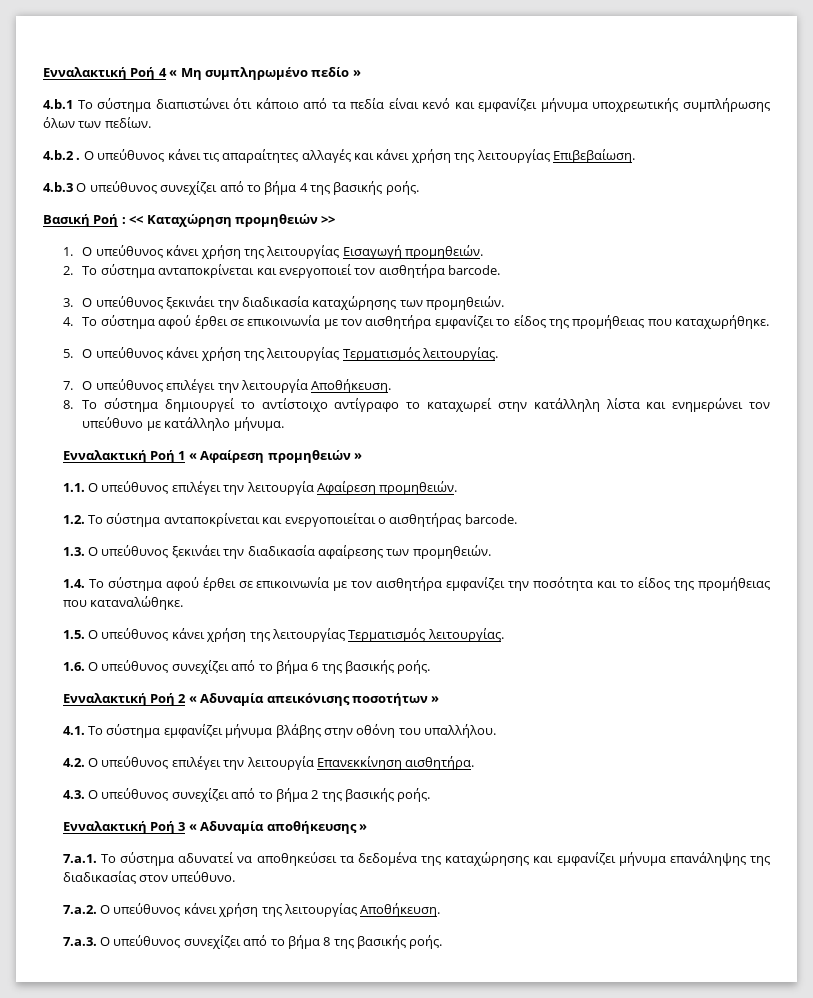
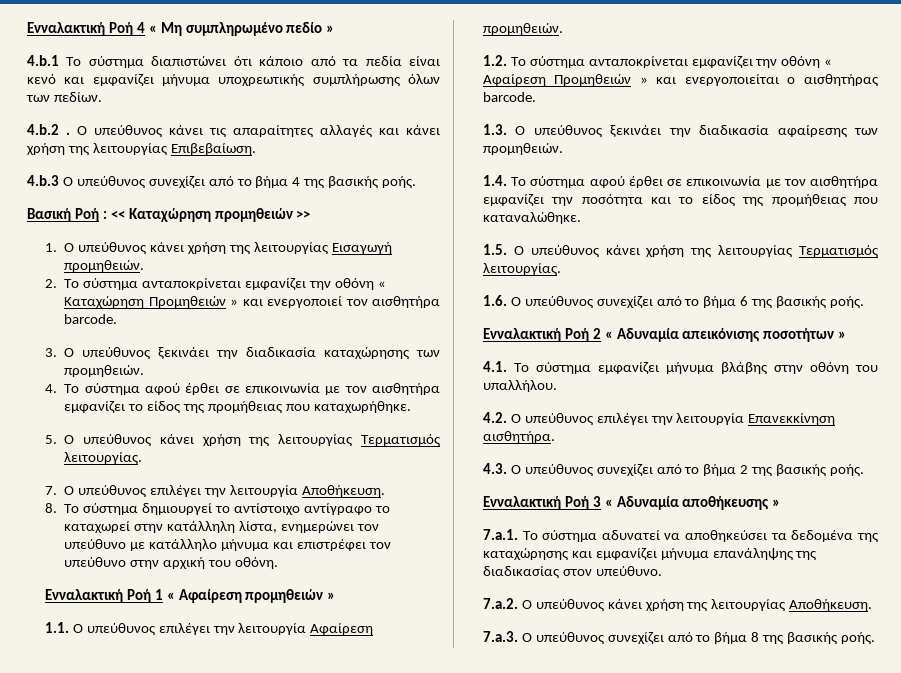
- 2. Το σύστημα ανταποκρίνεται και ενεργοποιεί τον αισθητήρα barcode.
+ 2. Το σύστημα ανταποκρίνεται εμφανίζει την οθόνη « Καταχώρηση Προμηθειών » και ενεργοποιεί τον αισθητήρα barcode.
- 8. Το σύστημα δημιουργεί το αντίστοιχο αντίγραφο το καταχωρεί στην κατάλληλη λίστα και ενημερώνει τον υπεύθυνο με κατάλληλο μήνυμα.
+ 8. Το σύστημα δημιουργεί το αντίστοιχο αντίγραφο το καταχωρεί στην κατάλληλη λίστα, ενημερώνει τον υπεύθυνο με κατάλληλο μήνυμα και επιστρέφει τον υπεύθυνο στην αρχική του οθόνη.
- 1.2. Το σύστημα ανταποκρίνεται και ενεργοποιείται ο αισθητήρας barcode.
+ 1.2. Το σύστημα ανταποκρίνεται εμφανίζει την οθόνη « Αφαίρεση Προμηθειών » και ενεργοποιείται ο αισθητήρας barcode.

